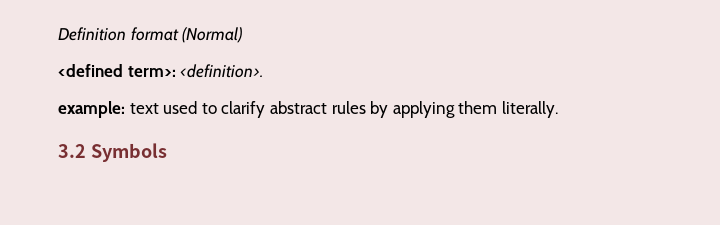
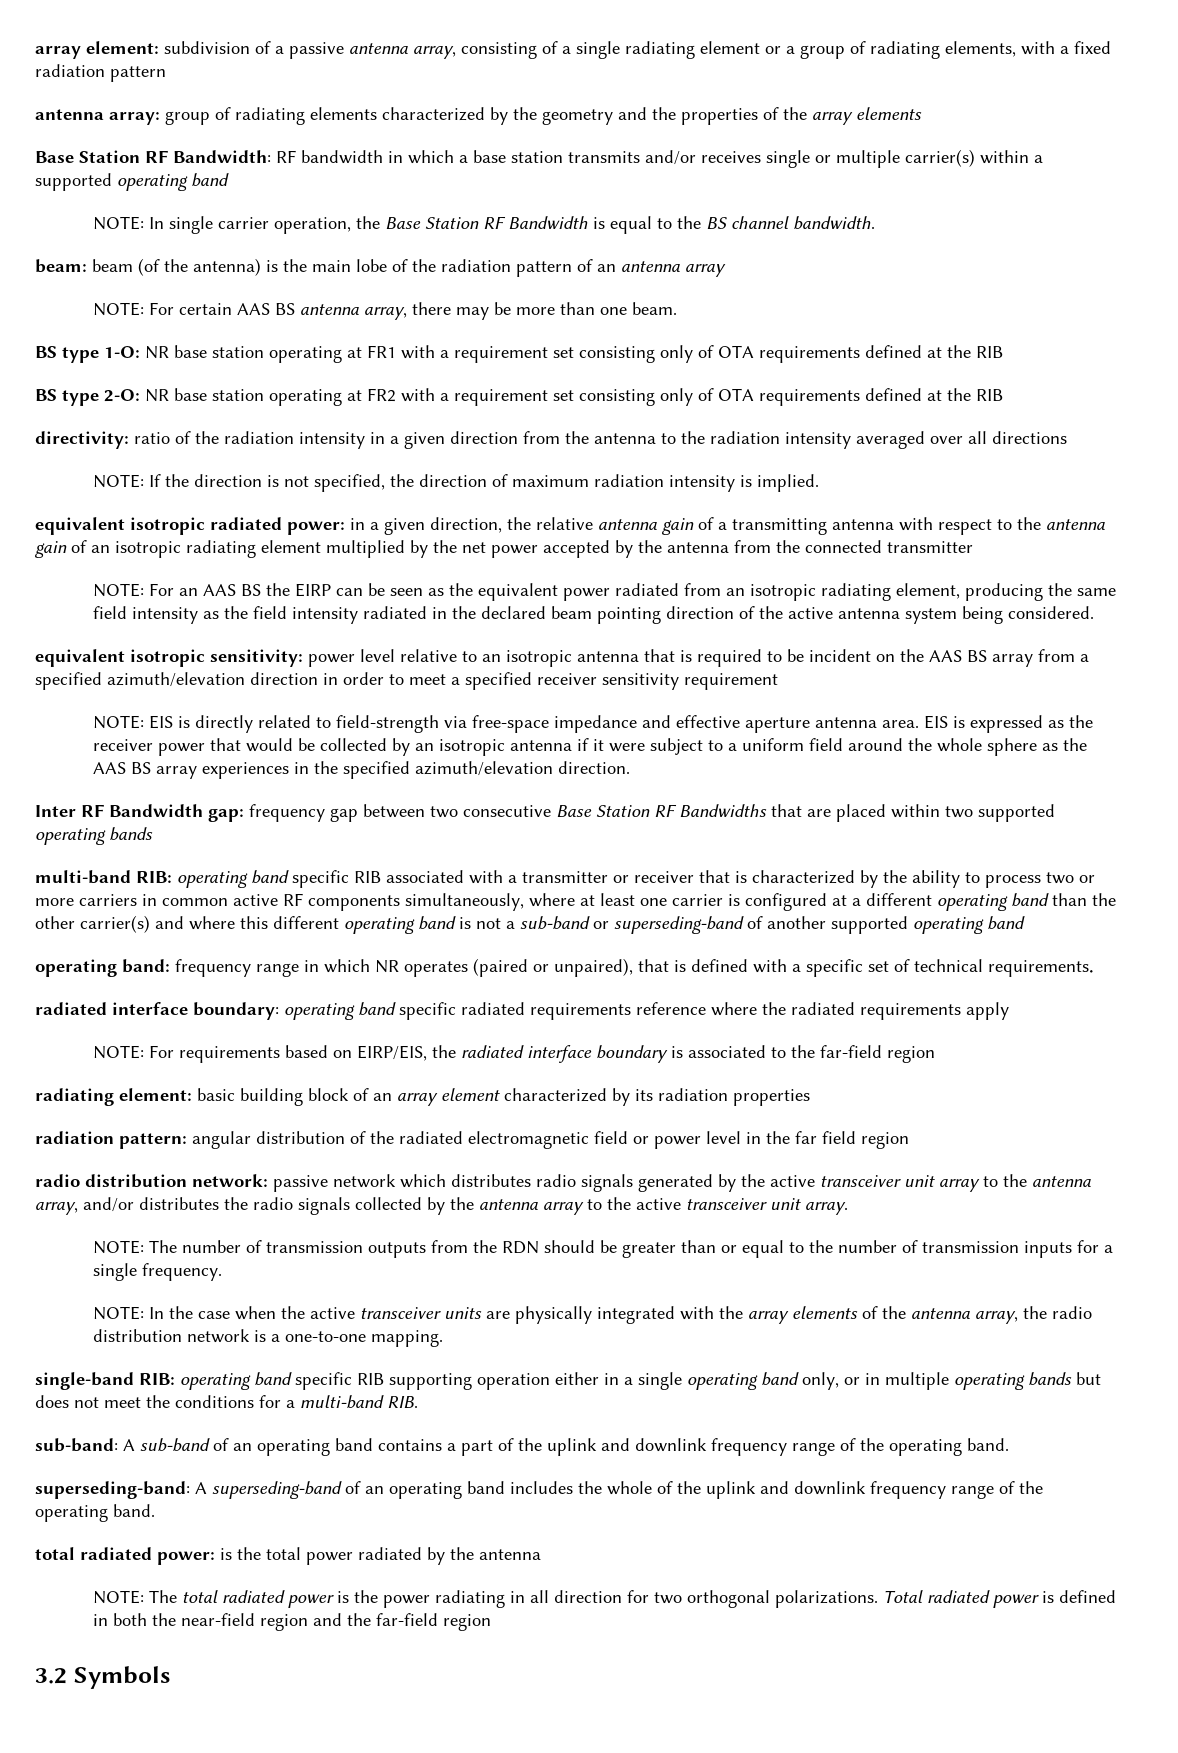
- Definition format (Normal)
- <defined term>: <definition>.
- example: text used to clarify abstract rules by applying them literally.
+ array element: subdivision of a passive antenna array, consisting of a single radiating element or a group of radiating elements, with a fixed radiation pattern
+ antenna array: group of radiating elements characterized by the geometry and the properties of the array elements
+ Base Station RF Bandwidth: RF bandwidth in which a base station transmits and/or receives single or multiple carrier(s) within a supported operating band
+ NOTE: In single carrier operation, the Base Station RF Bandwidth is equal to the BS channel bandwidth.
+ beam: beam (of the antenna) is the main lobe of the radiation pattern of an antenna array
+ NOTE: For certain AAS BS antenna array, there may be more than one beam.
+ BS type 1-O: NR base station operating at FR1 with a requirement set consisting only of OTA requirements defined at the RIB
+ BS type 2-O: NR base station operating at FR2 with a requirement set consisting only of OTA requirements defined at the RIB
+ directivity: ratio of the radiation intensity in a given direction from the antenna to the radiation intensity averaged over all directions
+ NOTE: If the direction is not specified, the direction of maximum radiation intensity is implied.
+ equivalent isotropic radiated power: in a given direction, the relative antenna gain of a transmitting antenna with respect to the antenna gain of an isotropic radiating element multiplied by the net power accepted by the antenna from the connected transmitter
+ NOTE: For an AAS BS the EIRP can be seen as the equivalent power radiated from an isotropic radiating element, producing the same field intensity as the field intensity radiated in the declared beam pointing direction of the active antenna system being considered.
+ equivalent isotropic sensitivity: power level relative to an isotropic antenna that is required to be incident on the AAS BS array from a specified azimuth/elevation direction in order to meet a specified receiver sensitivity requirement
+ NOTE: EIS is directly related to field-strength via free-space impedance and effective aperture antenna area. EIS is expressed as the receiver power that would be collected by an isotropic antenna if it were subject to a uniform field around the whole sphere as the AAS BS array experiences in the specified azimuth/elevation direction.
+ Inter RF Bandwidth gap: frequency gap between two consecutive Base Station RF Bandwidths that are placed within two supported operating bands
+ multi-band RIB: operating band specific RIB associated with a transmitter or receiver that is characterized by the ability to process two or more carriers in common active RF components simultaneously, where at least one carrier is configured at a different operating band than the other carrier(s) and where this different operating band is not a sub-band or superseding-band of another supported operating band
+ operating band: frequency range in which NR operates (paired or unpaired), that is defined with a specific set of technical requirements.
+ radiated interface boundary: operating band specific radiated requirements reference where the radiated requirements apply
+ NOTE: For requirements based on EIRP/EIS, the radiated interface boundary is associated to the far-field region
+ radiating element: basic building block of an array element characterized by its radiation properties
+ radiation pattern: angular distribution of the radiated electromagnetic field or power level in the far field region
+ radio distribution network: passive network which distributes radio signals generated by the active transceiver unit array to the antenna array, and/or distributes the radio signals collected by the antenna array to the active transceiver unit array.
+ NOTE: The number of transmission outputs from the RDN should be greater than or equal to the number of transmission inputs for a single frequency.
+ NOTE: In the case when the active transceiver units are physically integrated with the array elements of the antenna array, the radio distribution network is a one-to-one mapping.
+ single-band RIB: operating band specific RIB supporting operation either in a single operating band only, or in multiple operating bands but does not meet the conditions for a multi-band RIB.
+ sub-band: A sub-band of an operating band contains a part of the uplink and downlink frequency range of the operating band.
+ superseding-band: A superseding-band of an operating band includes the whole of the uplink and downlink frequency range of the operating band.
+ total radiated power: is the total power radiated by the antenna
+ NOTE: The total radiated power is the power radiating in all direction for two orthogonal polarizations. Total radiated power is defined in both the near-field region and the far-field region

